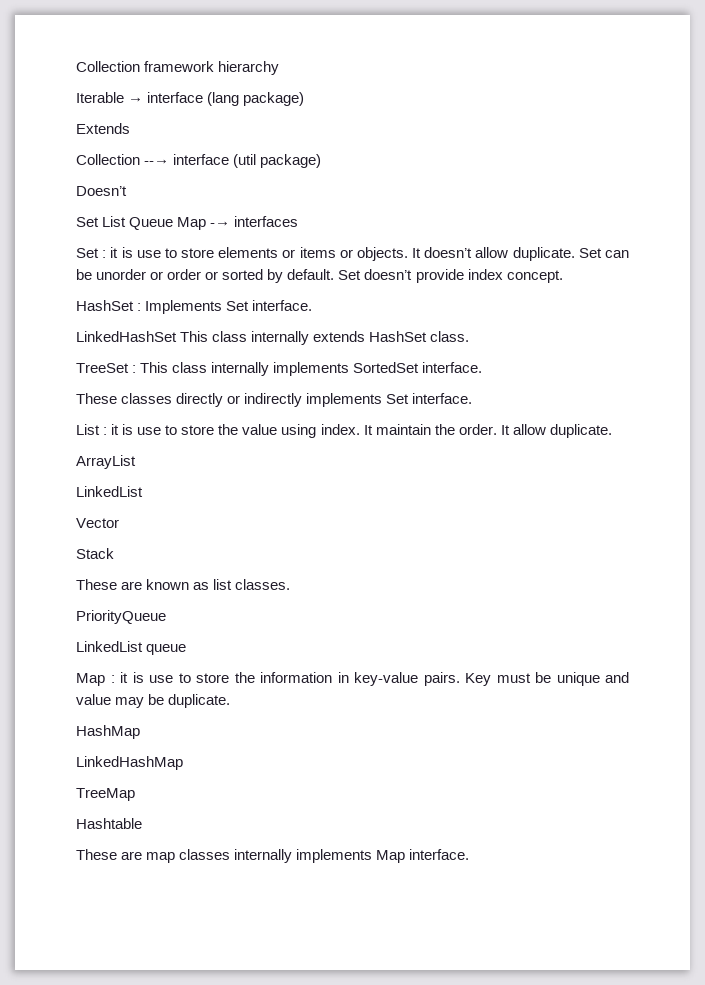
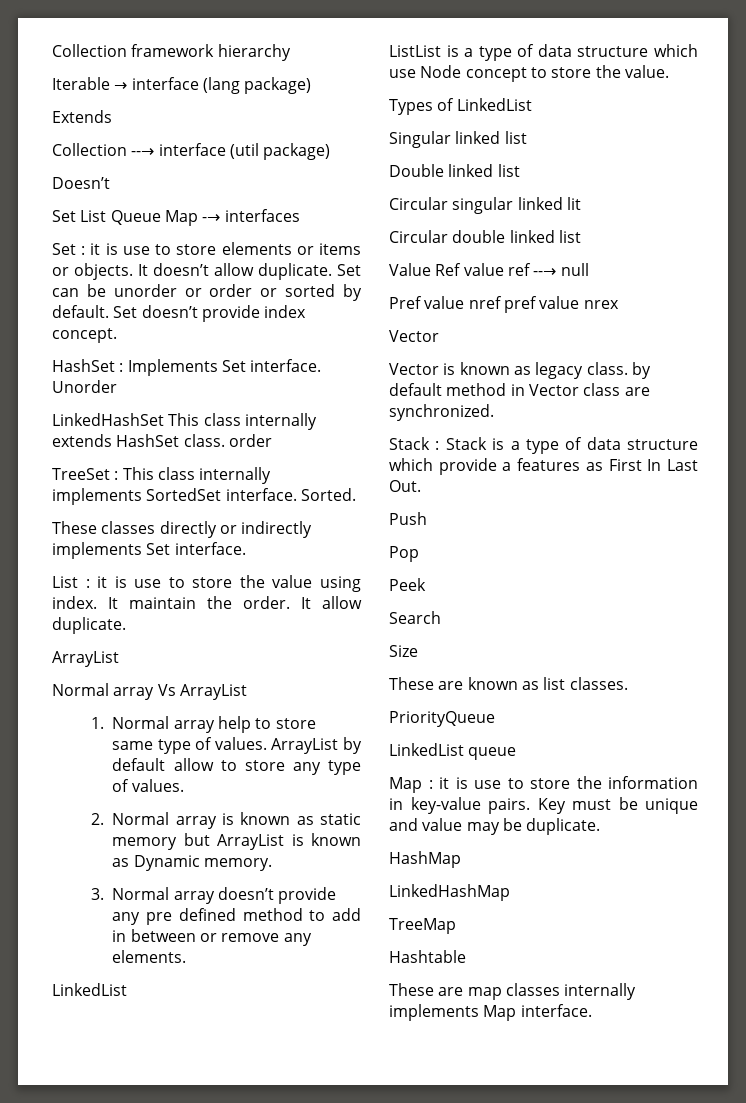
+ Unorder
- LinkedHashSet This class internally extends HashSet class.
+ LinkedHashSet This class internally extends HashSet class. order
+ Sorted.
  It allow duplicate.
  ArrayList
+ Normal array Vs ArrayList
+ 1. Normal array help to store same type of values. ArrayList by default allow to store any type of values.
+ 2. Normal array is known as static memory but ArrayList is known as Dynamic memory.
+ 3. Normal array doesn’t provide any pre defined method to add in between or remove any elements.
  LinkedList
+ ListList is a type of data structure which use Node concept to store the value.
+ Types of LinkedList
+ Singular linked list
+ Double linked list
+ Circular singular linked lit
+ Circular double linked list
+ Value Ref value ref --→ null
+ Pref value nref pref value nrex
  Vector
- Stack
+ Vector is known as legacy class. by default method in Vector class are synchronized.
+ Stack : Stack is a type of data structure which provide a features as First In Last Out.
+ Push
+ Pop
+ Peek
+ Search
+ Size

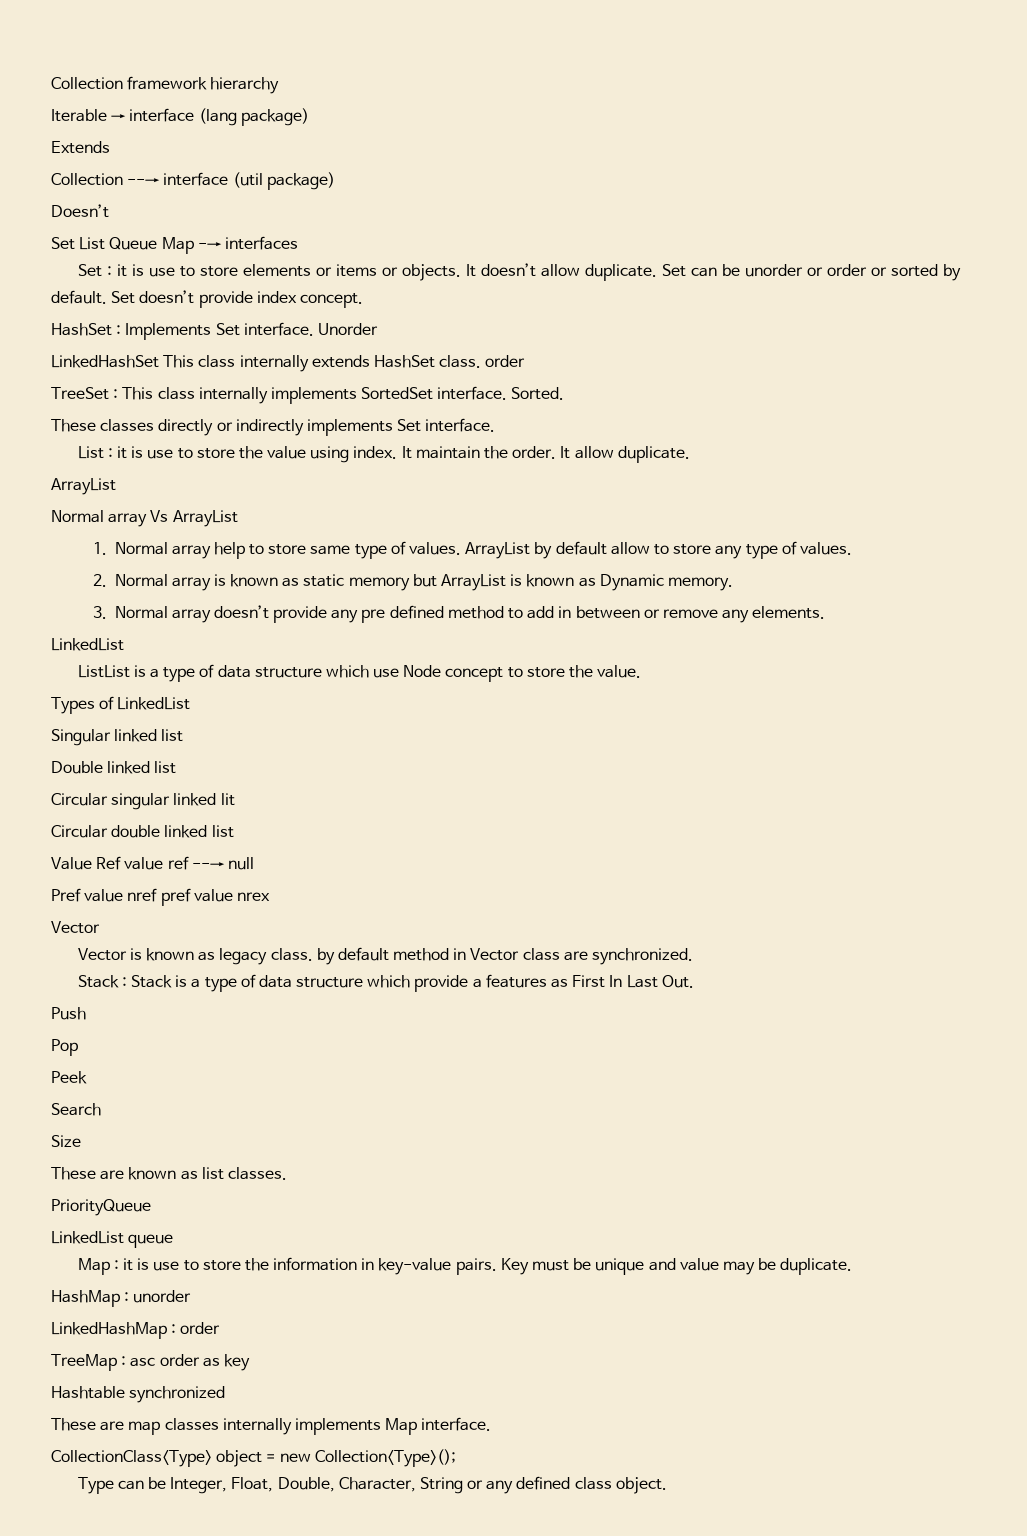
- HashMap
+ HashMap : unorder
- LinkedHashMap
+ LinkedHashMap : order
- TreeMap
+ TreeMap : asc order as key
- Hashtable
+ Hashtable synchronized
+ CollectionClass<Type> object = new Collection<Type>();
+ Type can be Integer, Float, Double, Character, String or any defined class object.

